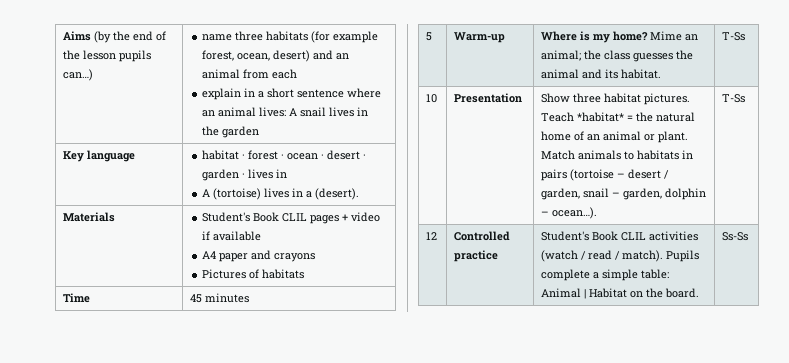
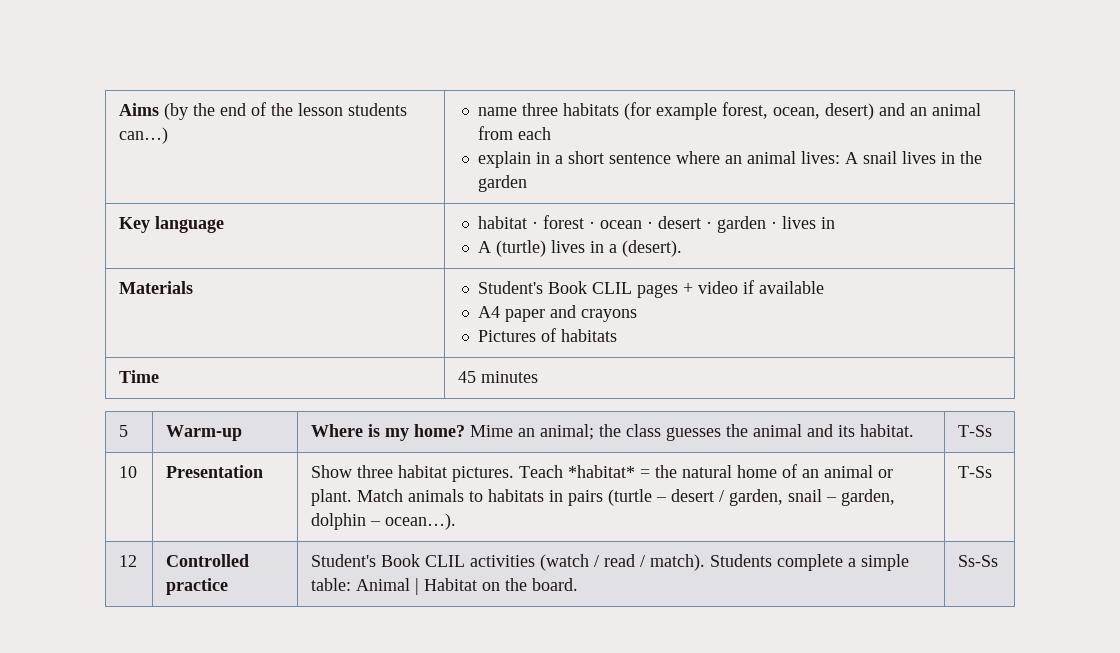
- Aims (by the end of the lesson pupils can…) | name three habitats (for example forest, ocean, desert) and an animal from each
+ Aims (by the end of the lesson students can…) | name three habitats (for example forest, ocean, desert) and an animal from each
  Key language | habitat · forest · ocean · desert · garden · lives in
- A (tortoise) lives in a (desert).
+ A (turtle) lives in a (desert).
- 10 | Presentation | Show three habitat pictures. Teach *habitat* = the natural home of an animal or plant. Match animals to habitats in pairs (tortoise – desert / garden, snail – garden, dolphin – ocean…). | T-Ss
+ 10 | Presentation | Show three habitat pictures. Teach *habitat* = the natural home of an animal or plant. Match animals to habitats in pairs (turtle – desert / garden, snail – garden, dolphin – ocean…). | T-Ss
- 12 | Controlled practice | Student's Book CLIL activities (watch / read / match). Pupils complete a simple table: Animal | Habitat on the board. | Ss-Ss
+ 12 | Controlled practice | Student's Book CLIL activities (watch / read / match). Students complete a simple table: Animal | Habitat on the board. | Ss-Ss

